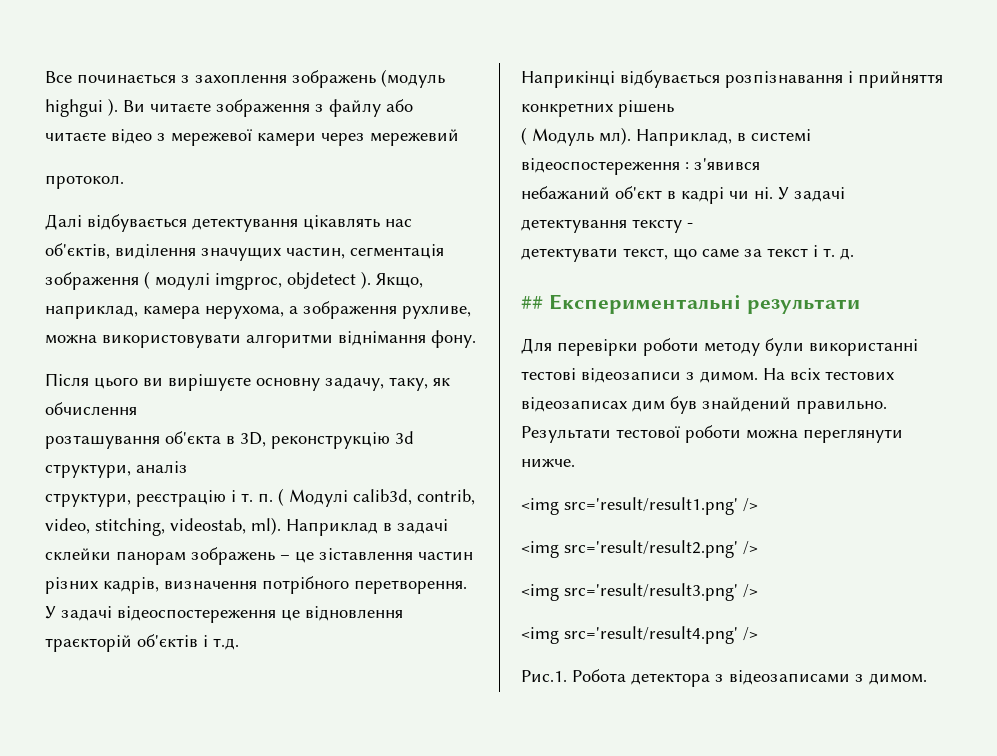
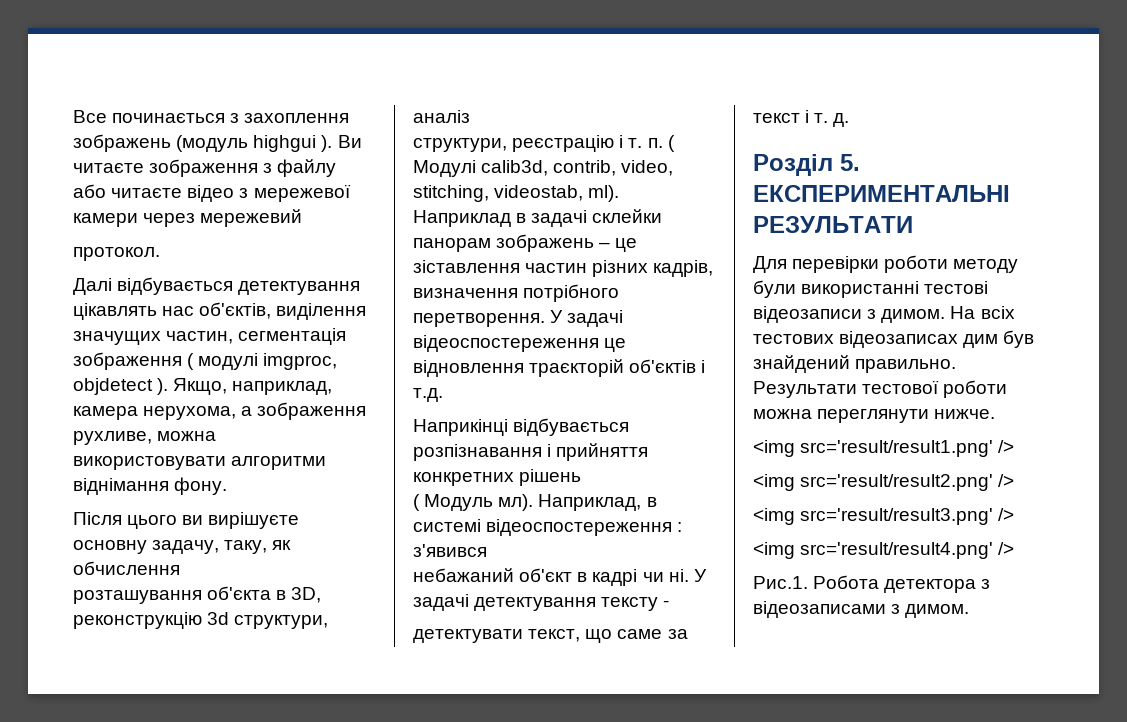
- ## Експериментальні результати
+ Розділ 5. ЕКСПЕРИМЕНТАЛЬНІ РЕЗУЛЬТАТИ

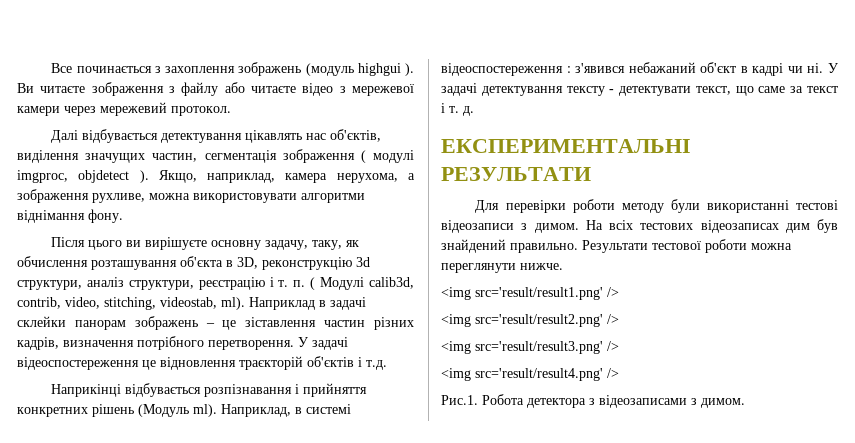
- Ви читаєте зображення з файлу або читаєте відео з мережевої камери через мережевий
- протокол.
+ Ви читаєте зображення з файлу або читаєте відео з мережевої камери через мережевий протокол.
- Після цього ви вирішуєте основну задачу, таку, як обчислення
- розташування об'єкта в 3D, реконструкцію 3d структури, аналіз
- структури, реєстрацію і т. п. ( Модулі calib3d, contrib, video, stitching, videostab, ml).
+ Після цього ви вирішуєте основну задачу, таку, як обчислення розташування об'єкта в 3D, реконструкцію 3d структури, аналіз структури, реєстрацію і т. п. ( Модулі calib3d, contrib, video, stitching, videostab, ml).
- Наприкінці відбувається розпізнавання і прийняття конкретних рішень
- ( Модуль мл).
+ Наприкінці відбувається розпізнавання і прийняття конкретних рішень (Модуль ml).
- Наприклад, в системі відеоспостереження : з'явився
- небажаний об'єкт в кадрі чи ні.
+ Наприклад, в системі відеоспостереження : з'явився небажаний об'єкт в кадрі чи ні.
- У задачі детектування тексту -
- детектувати текст, що саме за текст і т. д.
+ У задачі детектування тексту - детектувати текст, що саме за текст і т. д.
- Розділ 5. ЕКСПЕРИМЕНТАЛЬНІ РЕЗУЛЬТАТИ
+ ЕКСПЕРИМЕНТАЛЬНІ РЕЗУЛЬТАТИ

